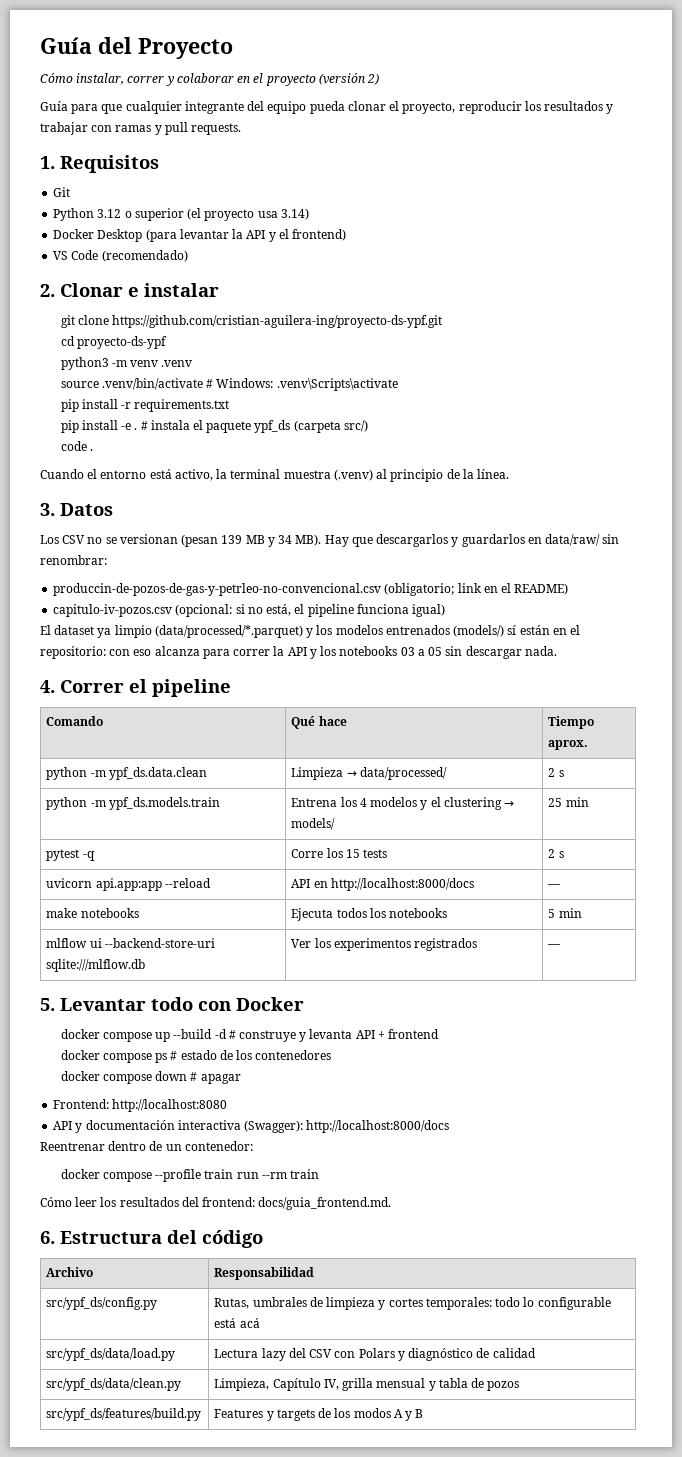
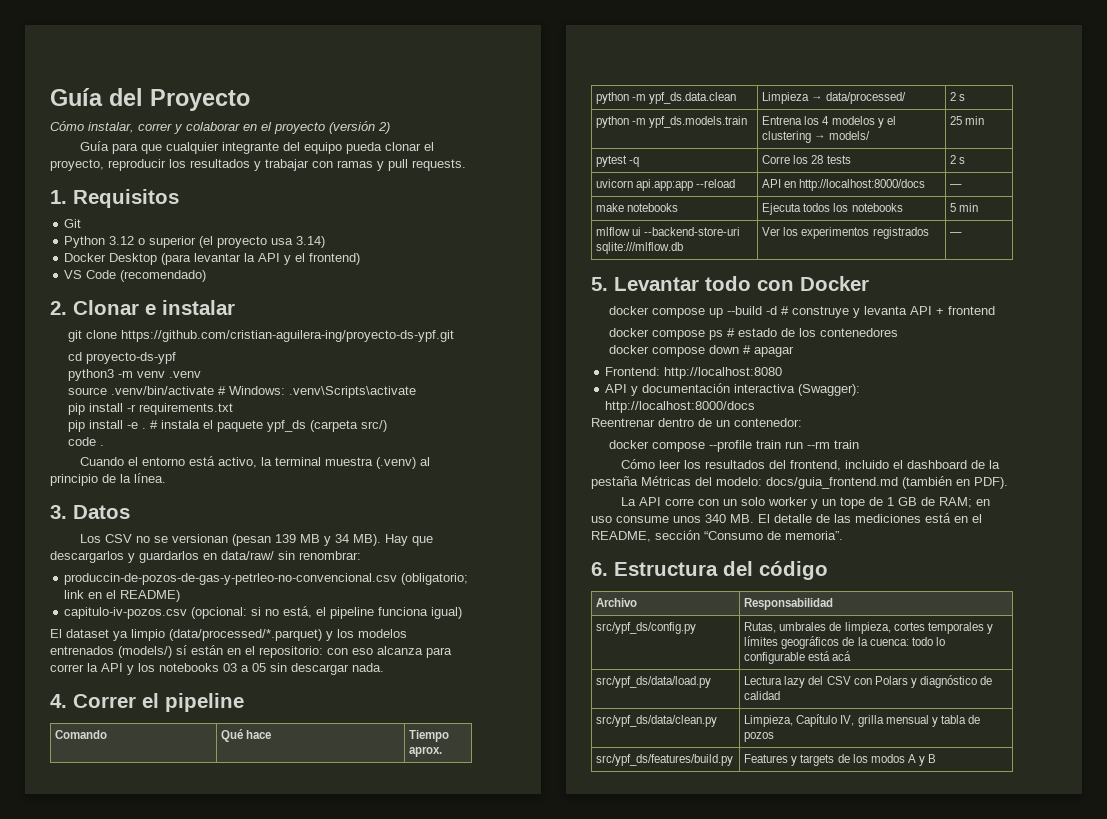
- pytest -q | Corre los 15 tests | 2 s
+ pytest -q | Corre los 28 tests | 2 s
- Cómo leer los resultados del frontend: docs/guia_frontend.md.
+ Cómo leer los resultados del frontend, incluido el dashboard de la pestaña Métricas del modelo: docs/guia_frontend.md (también en PDF).
+ La API corre con un solo worker y un tope de 1 GB de RAM; en uso consume unos 340 MB. El detalle de las mediciones está en el README, sección “Consumo de memoria”.
- src/ypf_ds/config.py | Rutas, umbrales de limpieza y cortes temporales: todo lo configurable está acá
+ src/ypf_ds/config.py | Rutas, umbrales de limpieza, cortes temporales y límites geográficos de la cuenca: todo lo configurable está acá

